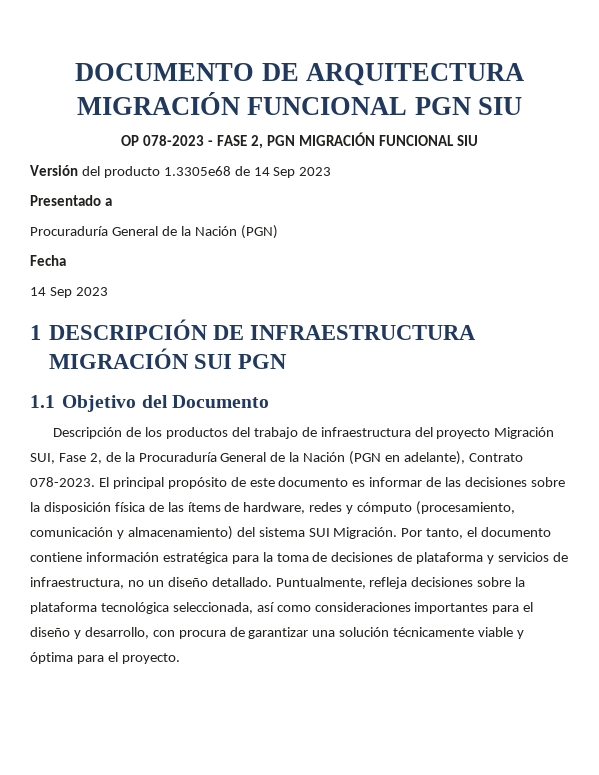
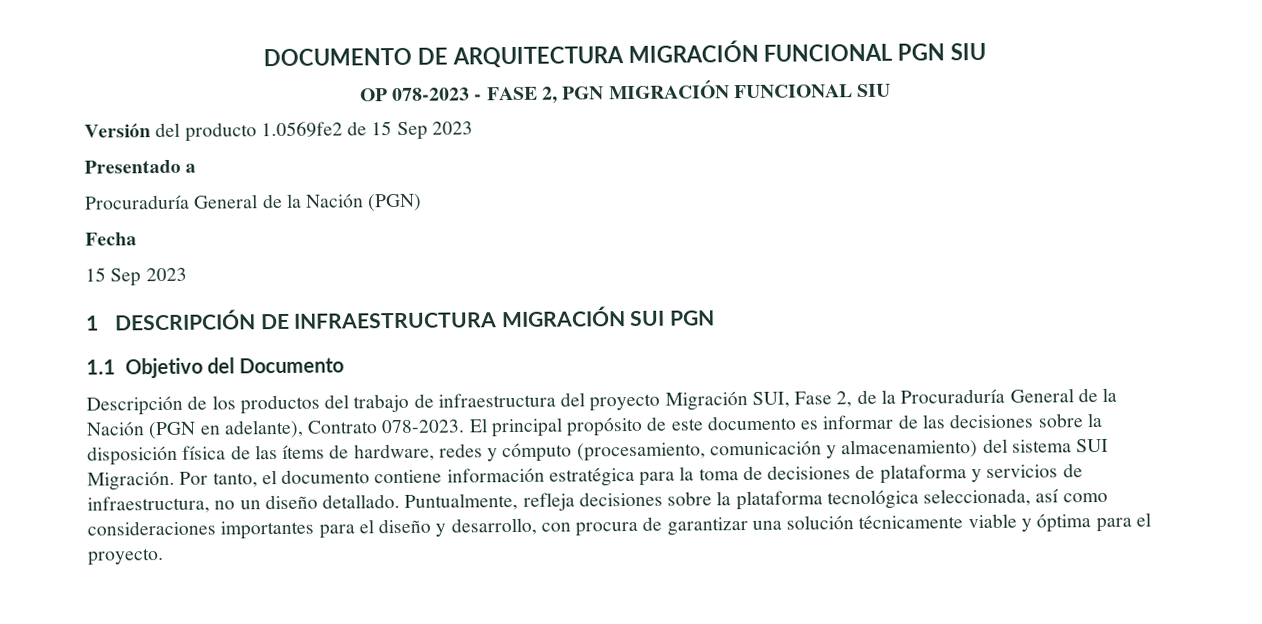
- Versión del producto 1.3305e68 de 14 Sep 2023
+ Versión del producto 1.0569fe2 de 15 Sep 2023
  Fecha
- 14 Sep 2023
+ 15 Sep 2023

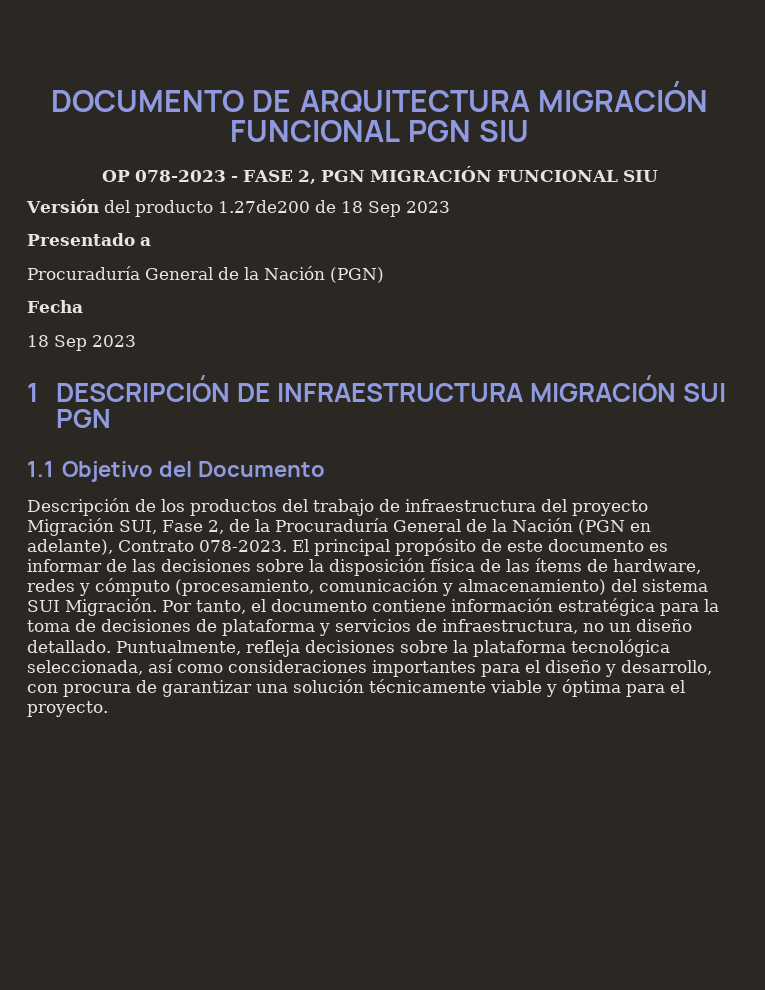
- Versión del producto 1.0569fe2 de 15 Sep 2023
+ Versión del producto 1.27de200 de 18 Sep 2023
  Fecha
- 15 Sep 2023
+ 18 Sep 2023

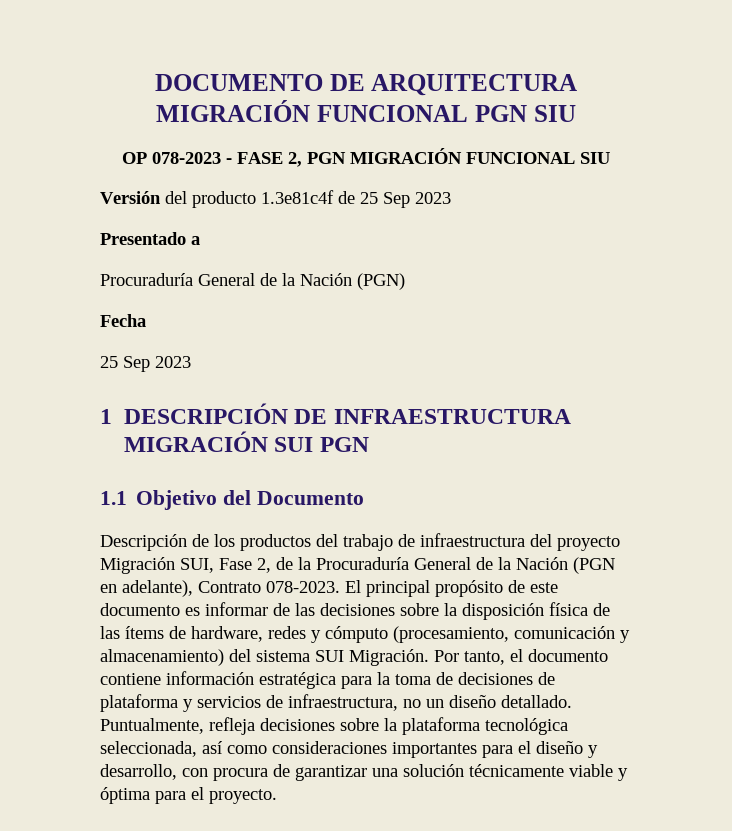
- Versión del producto 1.27de200 de 18 Sep 2023
+ Versión del producto 1.3e81c4f de 25 Sep 2023
  Fecha
- 18 Sep 2023
+ 25 Sep 2023

